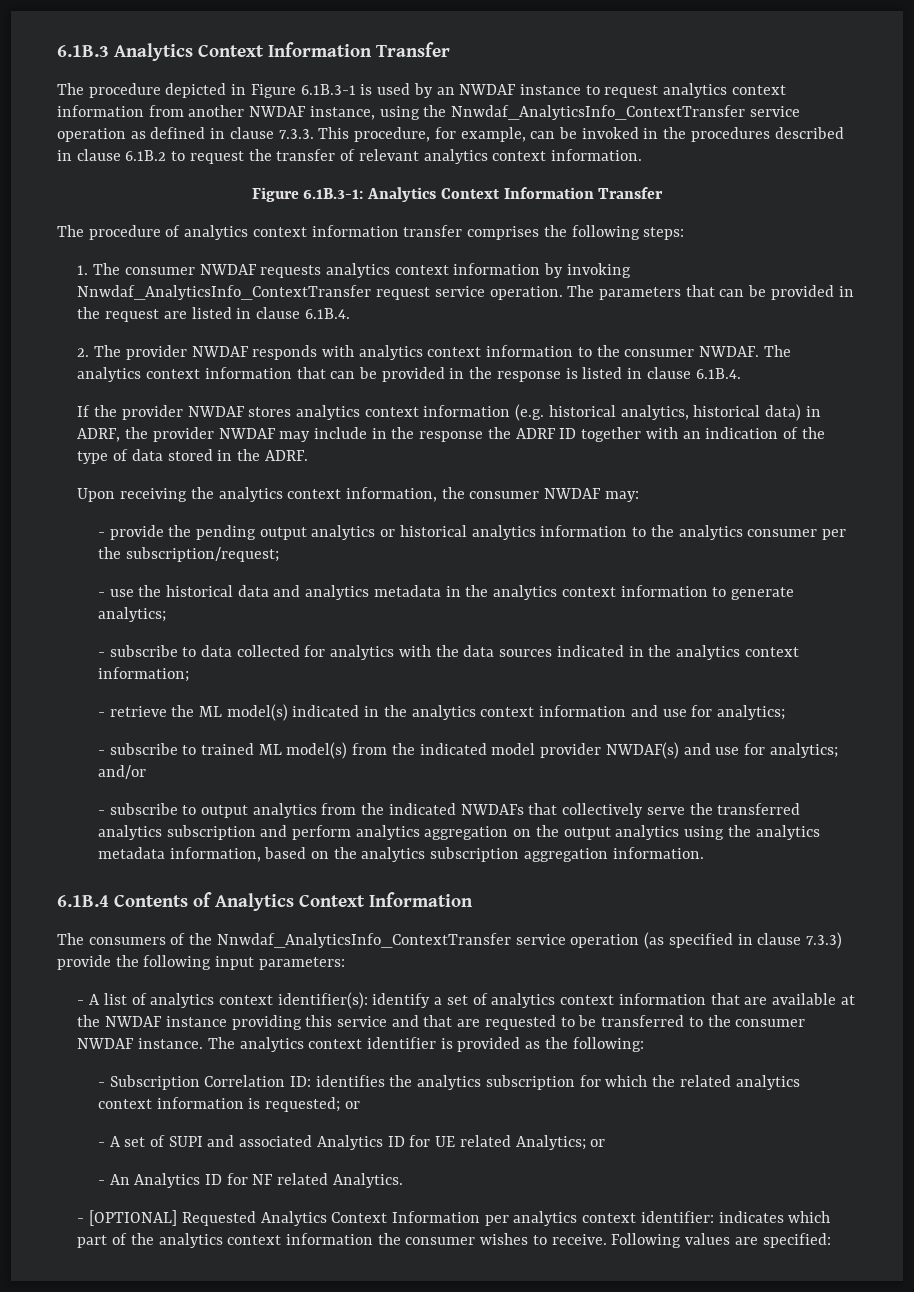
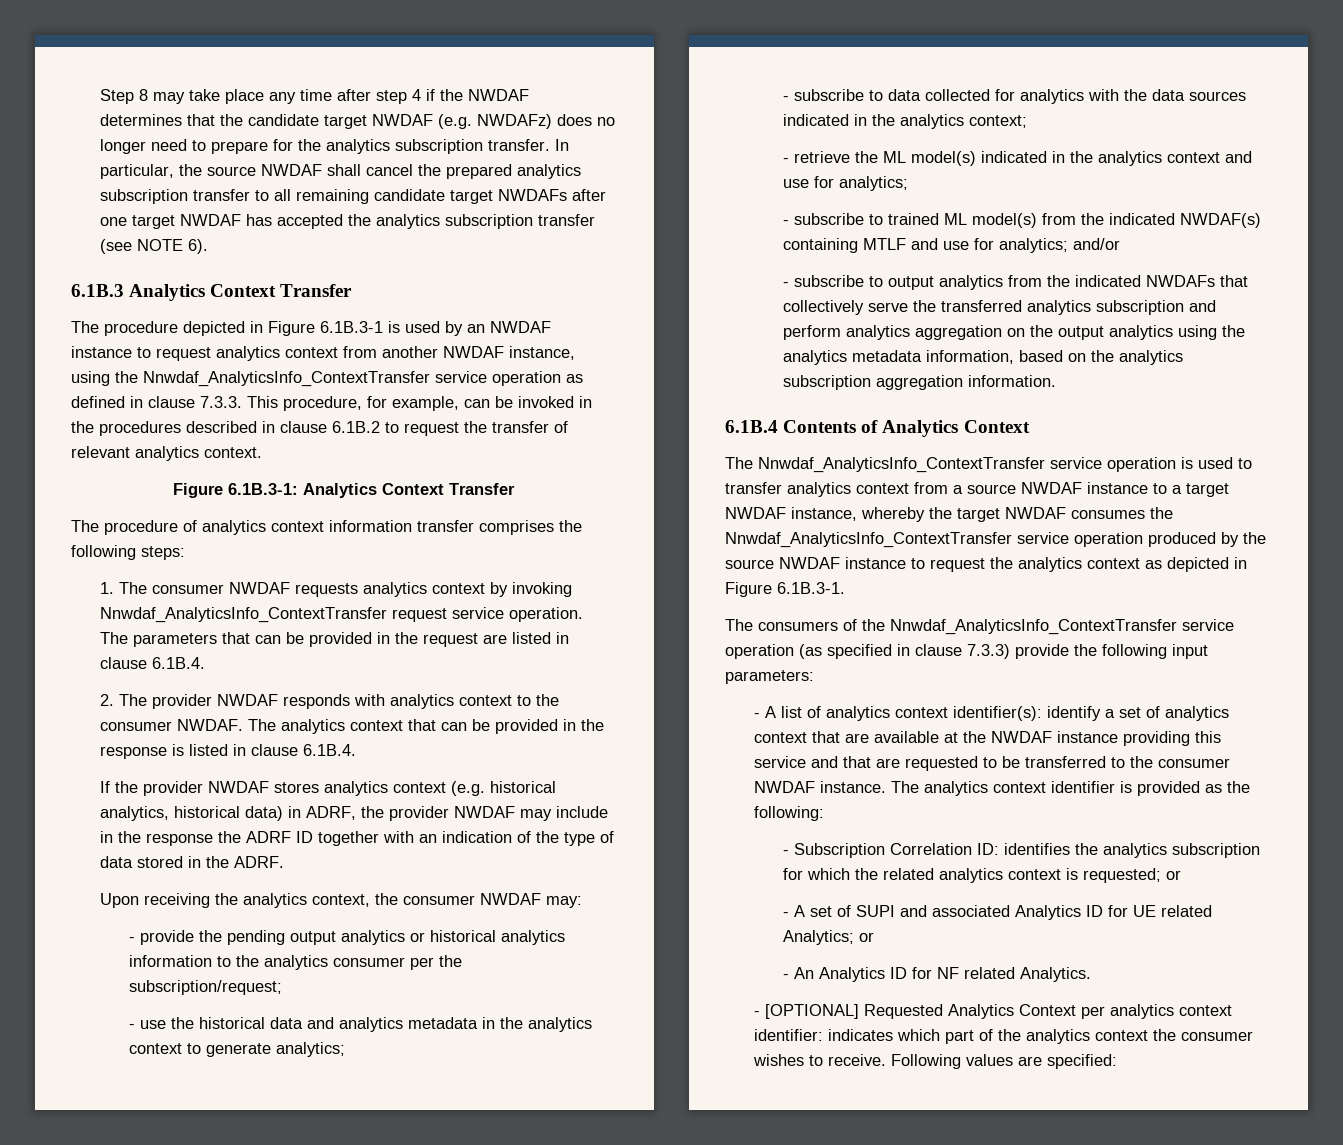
+ Step 8 may take place any time after step 4 if the NWDAF determines that the candidate target NWDAF (e.g. NWDAFz) does no longer need to prepare for the analytics subscription transfer. In particular, the source NWDAF shall cancel the prepared analytics subscription transfer to all remaining candidate target NWDAFs after one target NWDAF has accepted the analytics subscription transfer (see NOTE 6).
- 6.1B.3 Analytics Context Information Transfer
+ 6.1B.3 Analytics Context Transfer
- The procedure depicted in Figure 6.1B.3-1 is used by an NWDAF instance to request analytics context information from another NWDAF instance, using the Nnwdaf_AnalyticsInfo_ContextTransfer service operation as defined in clause 7.3.3. This procedure, for example, can be invoked in the procedures described in clause 6.1B.2 to request the transfer of relevant analytics context information.
+ The procedure depicted in Figure 6.1B.3-1 is used by an NWDAF instance to request analytics context from another NWDAF instance, using the Nnwdaf_AnalyticsInfo_ContextTransfer service operation as defined in clause 7.3.3. This procedure, for example, can be invoked in the procedures described in clause 6.1B.2 to request the transfer of relevant analytics context.
- Figure 6.1B.3-1: Analytics Context Information Transfer
+ Figure 6.1B.3-1: Analytics Context Transfer
- 1. The consumer NWDAF requests analytics context information by invoking Nnwdaf_AnalyticsInfo_ContextTransfer request service operation.
+ 1. The consumer NWDAF requests analytics context by invoking Nnwdaf_AnalyticsInfo_ContextTransfer request service operation.
- 2. The provider NWDAF responds with analytics context information to the consumer NWDAF.
+ 2. The provider NWDAF responds with analytics context to the consumer NWDAF.
- The analytics context information that can be provided in the response is listed in clause 6.1B.4.
+ The analytics context that can be provided in the response is listed in clause 6.1B.4.
- If the provider NWDAF stores analytics context information (e.g. historical analytics, historical data) in ADRF, the provider NWDAF may include in the response the ADRF ID together with an indication of the type of data stored in the ADRF.
+ If the provider NWDAF stores analytics context (e.g. historical analytics, historical data) in ADRF, the provider NWDAF may include in the response the ADRF ID together with an indication of the type of data stored in the ADRF.
- Upon receiving the analytics context information, the consumer NWDAF may:
+ Upon receiving the analytics context, the consumer NWDAF may:
- - use the historical data and analytics metadata in the analytics context information to generate analytics;
+ - use the historical data and analytics metadata in the analytics context to generate analytics;
- - subscribe to data collected for analytics with the data sources indicated in the analytics context information;
+ - subscribe to data collected for analytics with the data sources indicated in the analytics context;
- - retrieve the ML model(s) indicated in the analytics context information and use for analytics;
+ - retrieve the ML model(s) indicated in the analytics context and use for analytics;
- - subscribe to trained ML model(s) from the indicated model provider NWDAF(s) and use for analytics; and/or
+ - subscribe to trained ML model(s) from the indicated NWDAF(s) containing MTLF and use for analytics; and/or
- 6.1B.4 Contents of Analytics Context Information
+ 6.1B.4 Contents of Analytics Context
+ The Nnwdaf_AnalyticsInfo_ContextTransfer service operation is used to transfer analytics context from a source NWDAF instance to a target NWDAF instance, whereby the target NWDAF consumes the Nnwdaf_AnalyticsInfo_ContextTransfer service operation produced by the source NWDAF instance to request the analytics context as depicted in Figure 6.1B.3-1.
- - A list of analytics context identifier(s): identify a set of analytics context information that are available at the NWDAF instance providing this service and that are requested to be transferred to the consumer NWDAF instance.
+ - A list of analytics context identifier(s): identify a set of analytics context that are available at the NWDAF instance providing this service and that are requested to be transferred to the consumer NWDAF instance.
- - Subscription Correlation ID: identifies the analytics subscription for which the related analytics context information is requested; or
+ - Subscription Correlation ID: identifies the analytics subscription for which the related analytics context is requested; or
- - [OPTIONAL] Requested Analytics Context Information per analytics context identifier: indicates which part of the analytics context information the consumer wishes to receive.
+ - [OPTIONAL] Requested Analytics Context per analytics context identifier: indicates which part of the analytics context the consumer wishes to receive.

